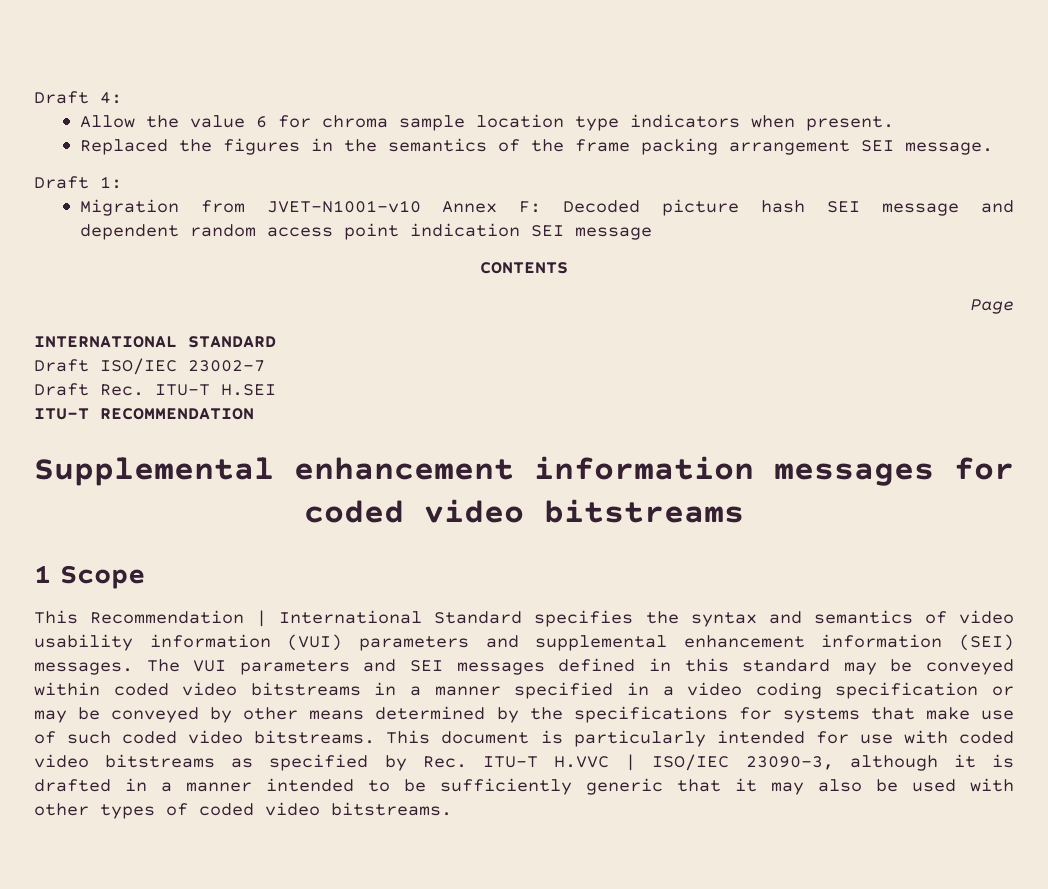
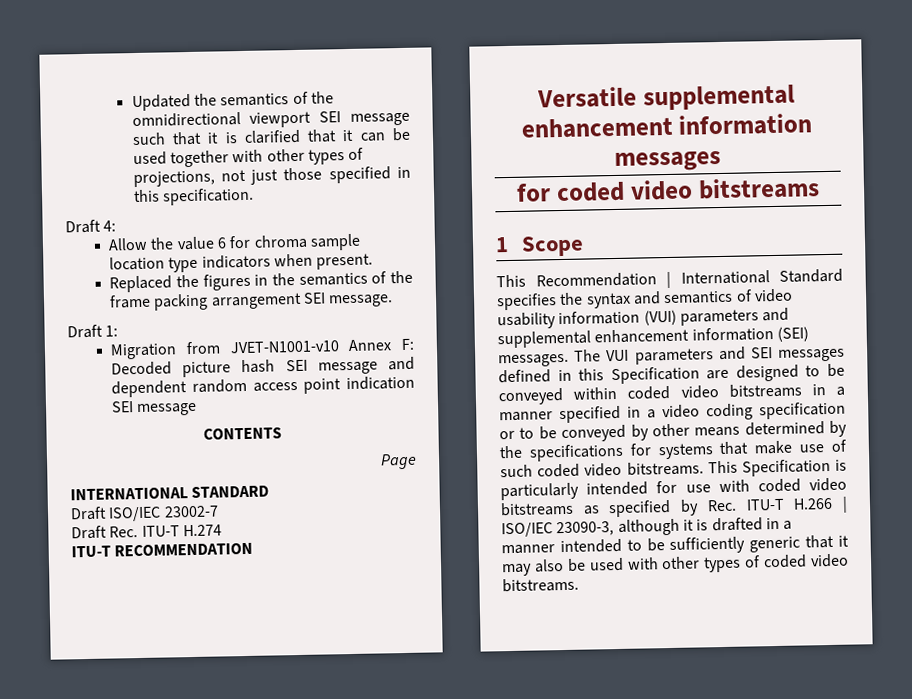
+ Updated the semantics of the omnidirectional viewport SEI message such that it is clarified that it can be used together with other types of projections, not just those specified in this specification.
- Draft Rec. ITU-T H.SEI
+ Draft Rec. ITU-T H.274
- Supplemental enhancement information messages for coded video bitstreams
+ Versatile supplemental enhancement information messages
+ for coded video bitstreams
- The VUI parameters and SEI messages defined in this standard may be conveyed within coded video bitstreams in a manner specified in a video coding specification or may be conveyed by other means determined by the specifications for systems that make use of such coded video bitstreams.
+ The VUI parameters and SEI messages defined in this Specification are designed to be conveyed within coded video bitstreams in a manner specified in a video coding specification or to be conveyed by other means determined by the specifications for systems that make use of such coded video bitstreams.
- This document is particularly intended for use with coded video bitstreams as specified by Rec. ITU-T H.VVC | ISO/IEC 23090-3, although it is drafted in a manner intended to be sufficiently generic that it may also be used with other types of coded video bitstreams.
+ This Specification is particularly intended for use with coded video bitstreams as specified by Rec. ITU-T H.266 | ISO/IEC 23090-3, although it is drafted in a manner intended to be sufficiently generic that it may also be used with other types of coded video bitstreams.

